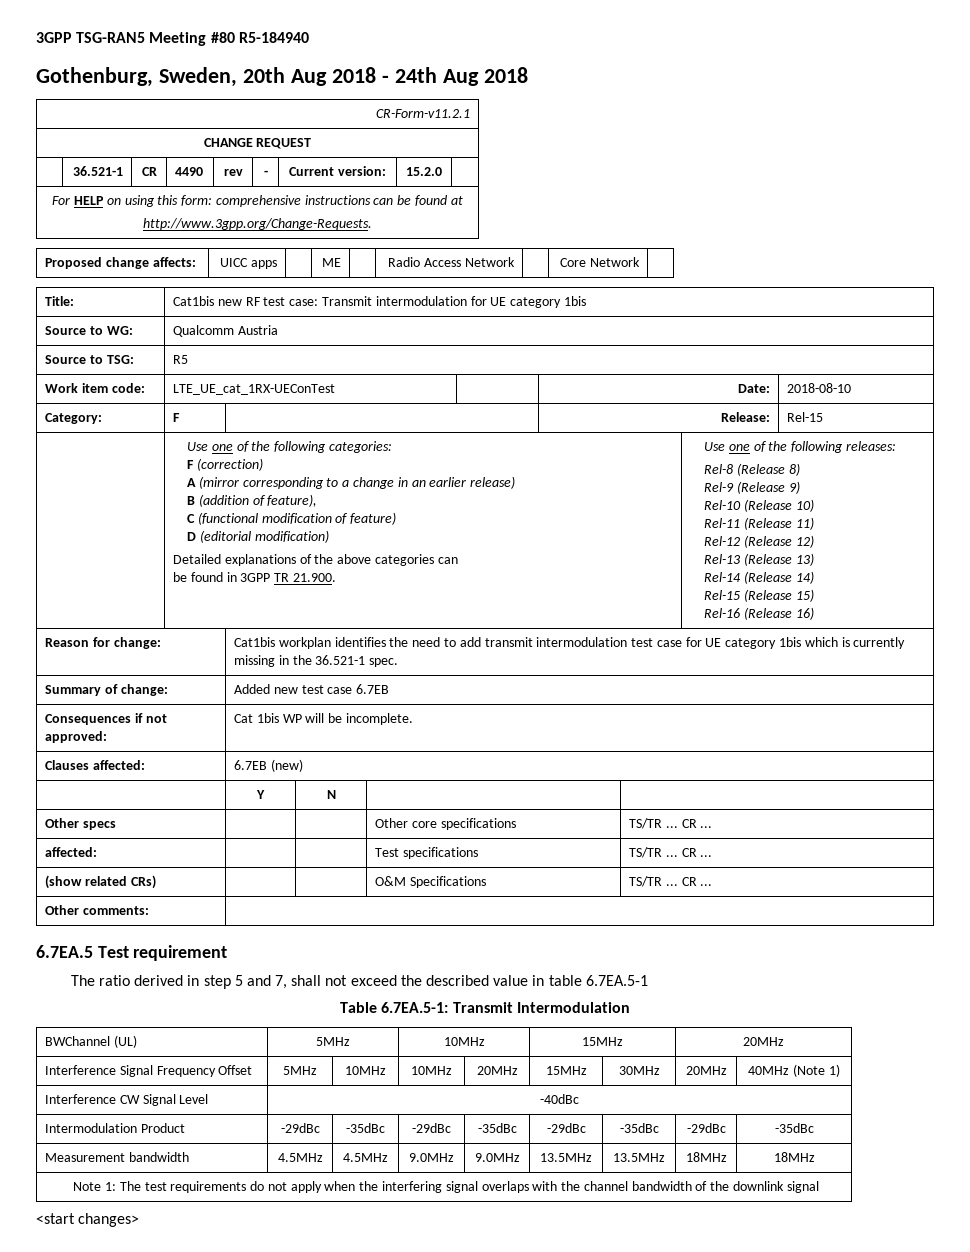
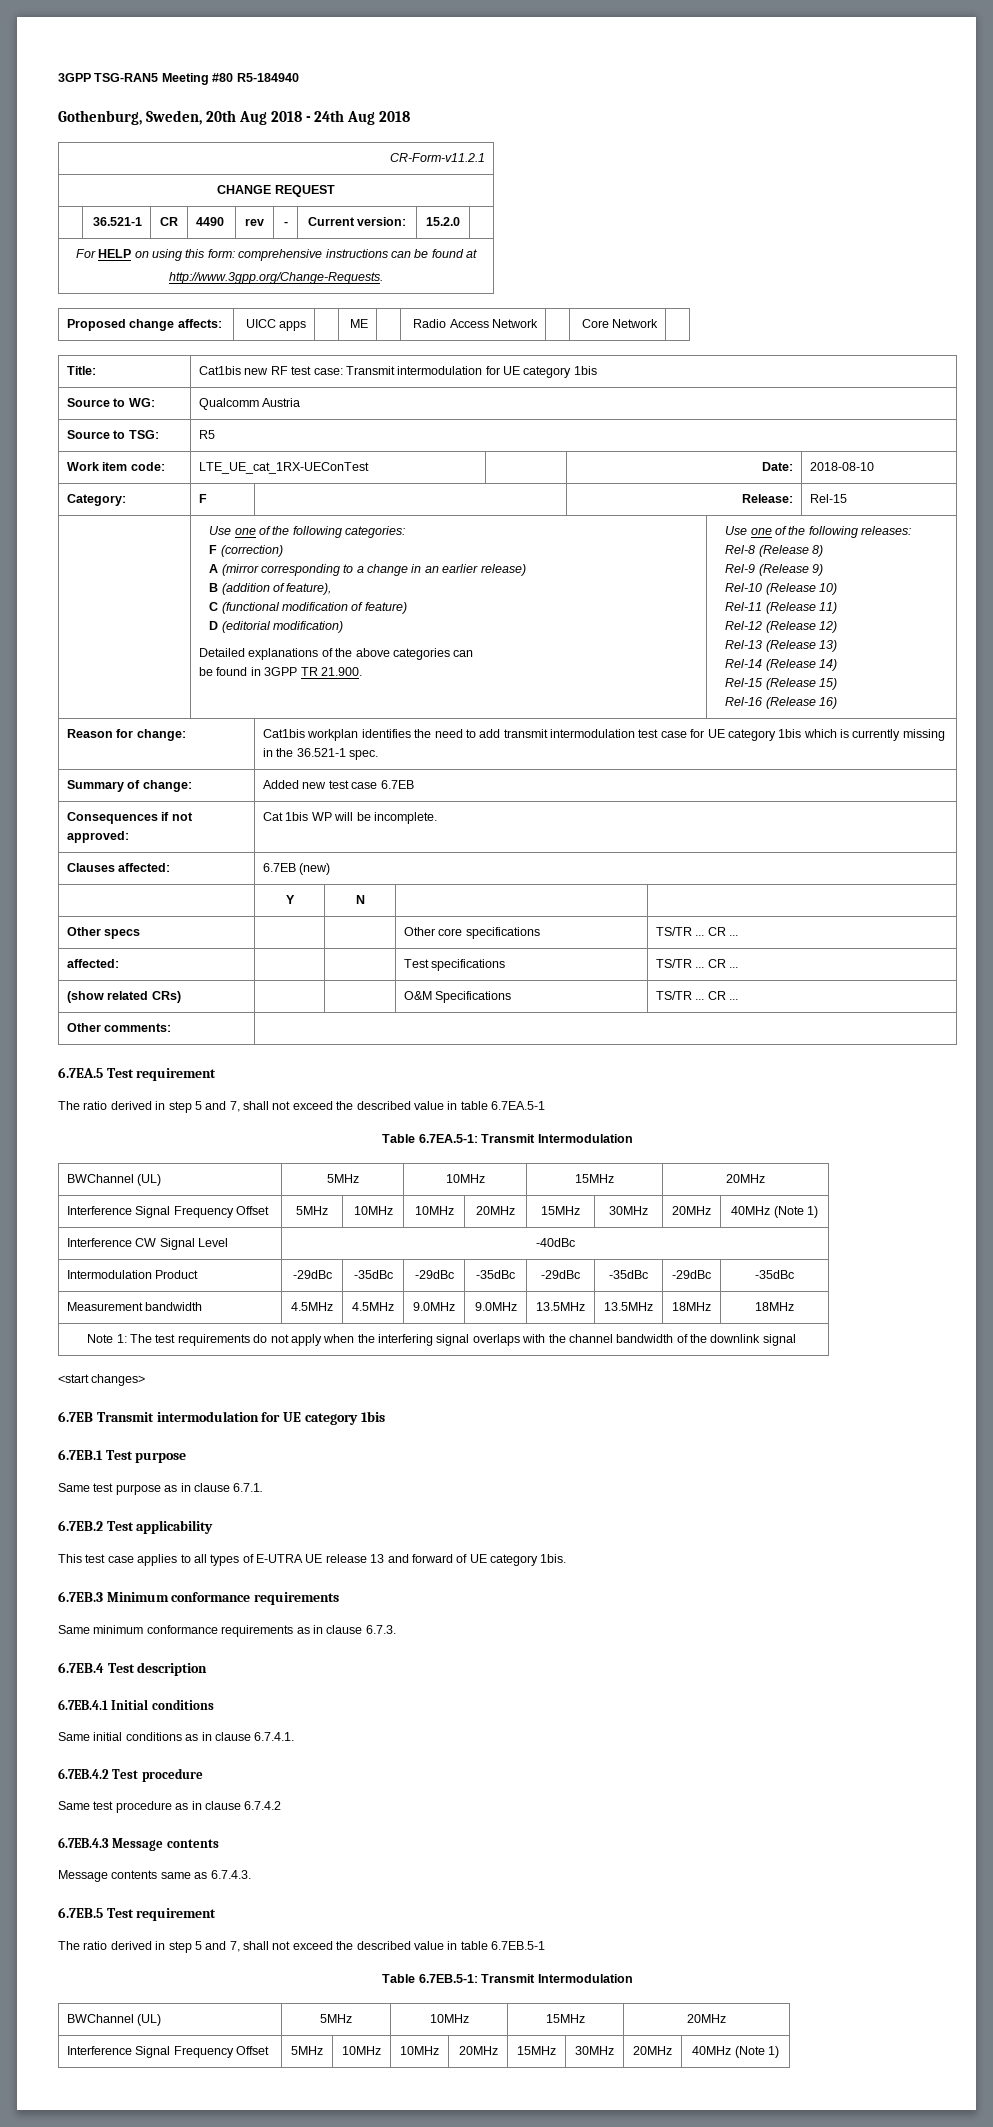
+ 6.7EB Transmit intermodulation for UE category 1bis
+ 6.7EB.1 Test purpose
+ Same test purpose as in clause 6.7.1.
+ 6.7EB.2 Test applicability
+ This test case applies to all types of E-UTRA UE release 13 and forward of UE category 1bis.
+ 6.7EB.3 Minimum conformance requirements
+ Same minimum conformance requirements as in clause 6.7.3.
+ 6.7EB.4 Test description
+ 6.7EB.4.1 Initial conditions
+ Same initial conditions as in clause 6.7.4.1.
+ 6.7EB.4.2 Test procedure
+ Same test procedure as in clause 6.7.4.2
+ 6.7EB.4.3 Message contents
+ Message contents same as 6.7.4.3.
+ 6.7EB.5 Test requirement
+ The ratio derived in step 5 and 7, shall not exceed the described value in table 6.7EB.5-1
+ Table 6.7EB.5-1: Transmit Intermodulation
+ BWChannel (UL) | 5MHz | 10MHz | 15MHz | 20MHz
+ Interference Signal Frequency Offset | 5MHz | 10MHz | 10MHz | 20MHz | 15MHz | 30MHz | 20MHz | 40MHz (Note 1)

